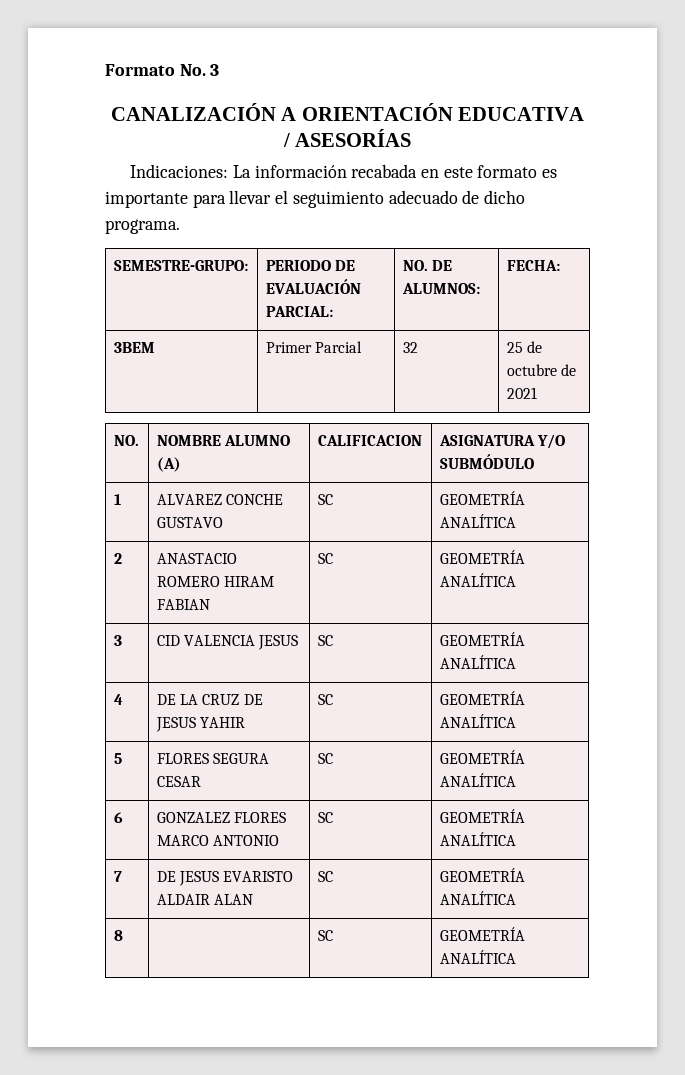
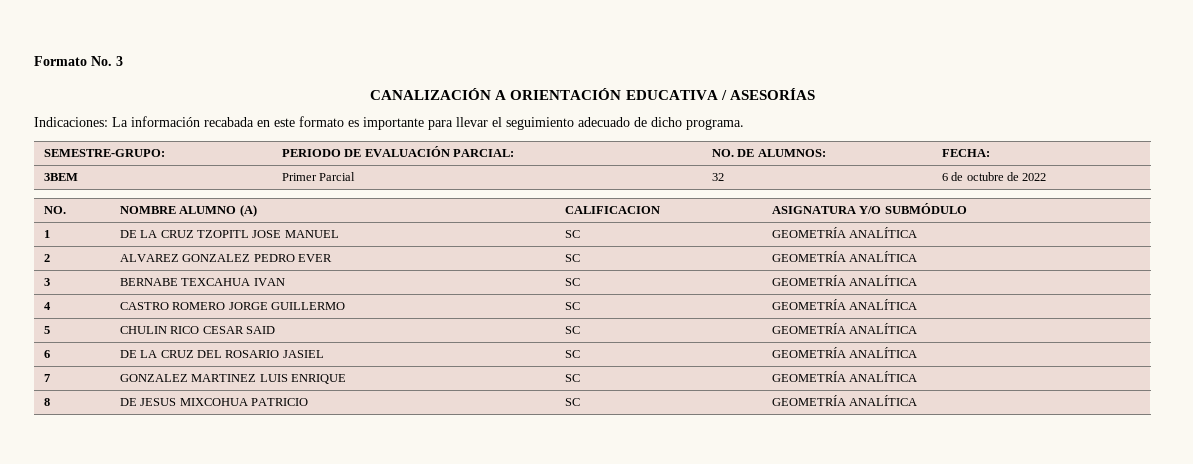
- 3BEM | Primer Parcial | 32 | 25 de octubre de 2021
+ 3BEM | Primer Parcial | 32 | 6 de octubre de 2022
- 1 | ALVAREZ CONCHE GUSTAVO | SC | GEOMETRÍA ANALÍTICA
+ 1 | DE LA CRUZ TZOPITL JOSE MANUEL | SC | GEOMETRÍA ANALÍTICA
- 2 | ANASTACIO ROMERO HIRAM FABIAN | SC | GEOMETRÍA ANALÍTICA
+ 2 | ALVAREZ GONZALEZ PEDRO EVER | SC | GEOMETRÍA ANALÍTICA
- 3 | CID VALENCIA JESUS | SC | GEOMETRÍA ANALÍTICA
+ 3 | BERNABE TEXCAHUA IVAN | SC | GEOMETRÍA ANALÍTICA
- 4 | DE LA CRUZ DE JESUS YAHIR | SC | GEOMETRÍA ANALÍTICA
+ 4 | CASTRO ROMERO JORGE GUILLERMO | SC | GEOMETRÍA ANALÍTICA
- 5 | FLORES SEGURA CESAR | SC | GEOMETRÍA ANALÍTICA
+ 5 | CHULIN RICO CESAR SAID | SC | GEOMETRÍA ANALÍTICA
- 6 | GONZALEZ FLORES MARCO ANTONIO | SC | GEOMETRÍA ANALÍTICA
+ 6 | DE LA CRUZ DEL ROSARIO JASIEL | SC | GEOMETRÍA ANALÍTICA
- 7 | DE JESUS EVARISTO ALDAIR ALAN | SC | GEOMETRÍA ANALÍTICA
+ 7 | GONZALEZ MARTINEZ LUIS ENRIQUE | SC | GEOMETRÍA ANALÍTICA
- 8 | | SC | GEOMETRÍA ANALÍTICA
+ 8 | DE JESUS MIXCOHUA PATRICIO | SC | GEOMETRÍA ANALÍTICA

